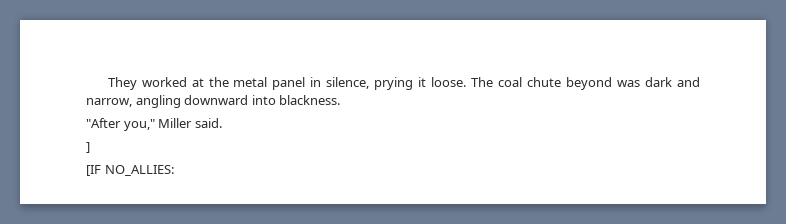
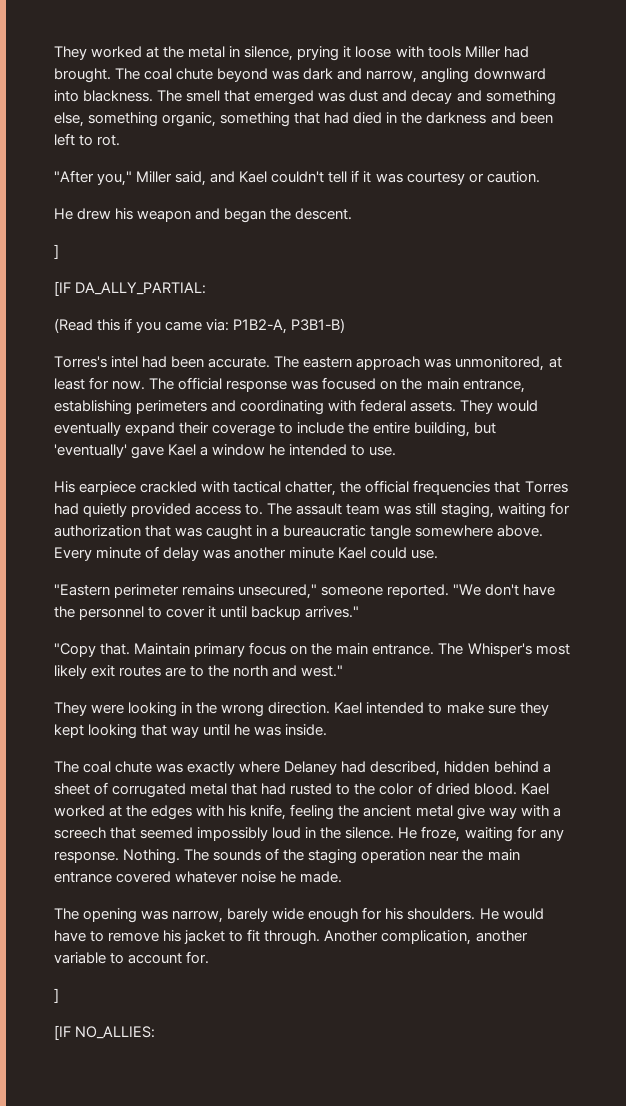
- They worked at the metal panel in silence, prying it loose.
+ They worked at the metal in silence, prying it loose with tools Miller had brought.
- The coal chute beyond was dark and narrow, angling downward into blackness.
- "After you," Miller said.
+ The coal chute beyond was dark and narrow, angling downward into blackness. The smell that emerged was dust and decay and something else, something organic, something that had died in the darkness and been left to rot.
+ "After you," Miller said, and Kael couldn't tell if it was courtesy or caution.
+ He drew his weapon and began the descent.
+ ]
+ [IF DA_ALLY_PARTIAL:
+ (Read this if you came via: P1B2-A, P3B1-B)
+ Torres's intel had been accurate. The eastern approach was unmonitored, at least for now. The official response was focused on the main entrance, establishing perimeters and coordinating with federal assets. They would eventually expand their coverage to include the entire building, but 'eventually' gave Kael a window he intended to use.
+ His earpiece crackled with tactical chatter, the official frequencies that Torres had quietly provided access to. The assault team was still staging, waiting for authorization that was caught in a bureaucratic tangle somewhere above. Every minute of delay was another minute Kael could use.
+ "Eastern perimeter remains unsecured," someone reported. "We don't have the personnel to cover it until backup arrives."
+ "Copy that. Maintain primary focus on the main entrance. The Whisper's most likely exit routes are to the north and west."
+ They were looking in the wrong direction. Kael intended to make sure they kept looking that way until he was inside.
+ The coal chute was exactly where Delaney had described, hidden behind a sheet of corrugated metal that had rusted to the color of dried blood. Kael worked at the edges with his knife, feeling the ancient metal give way with a screech that seemed impossibly loud in the silence. He froze, waiting for any response. Nothing. The sounds of the staging operation near the main entrance covered whatever noise he made.
+ The opening was narrow, barely wide enough for his shoulders. He would have to remove his jacket to fit through. Another complication, another variable to account for.

